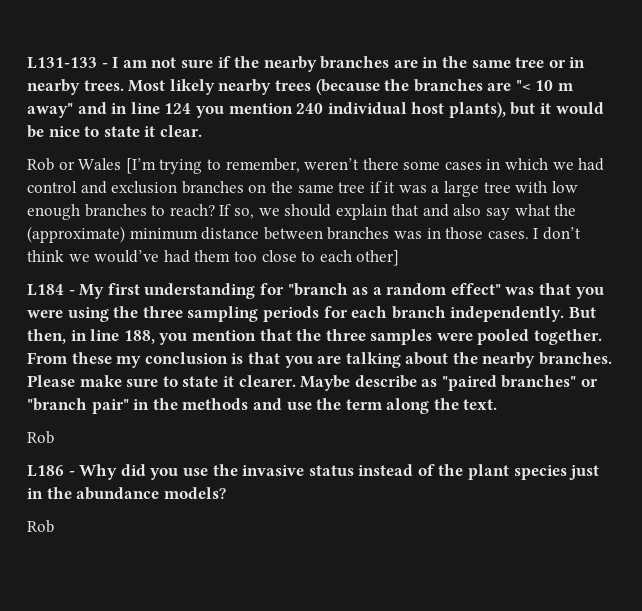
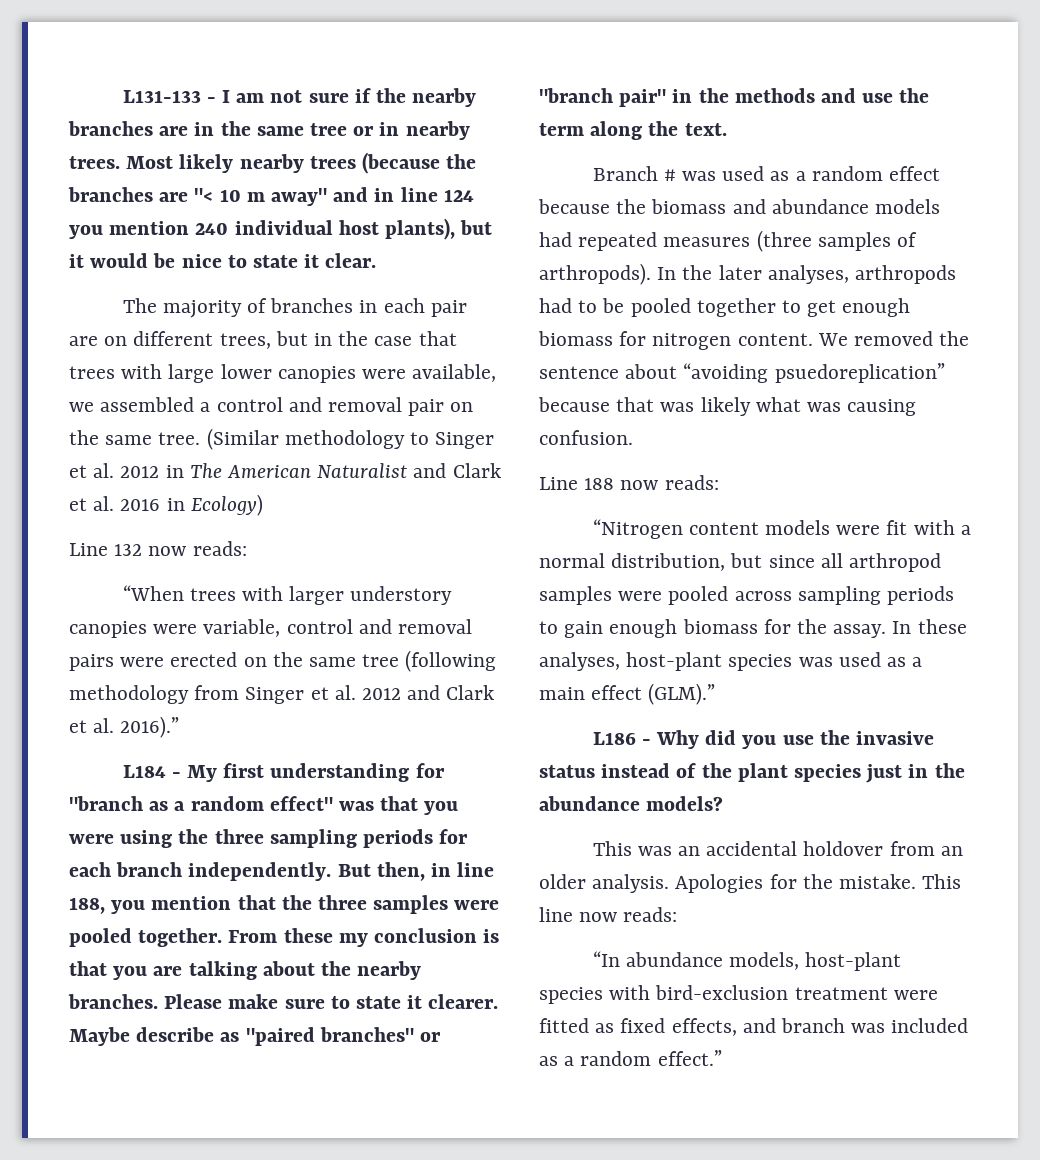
- Rob or Wales [I’m trying to remember, weren’t there some cases in which we had control and exclusion branches on the same tree if it was a large tree with low enough branches to reach? If so, we should explain that and also say what the (approximate) minimum distance between branches was in those cases. I don’t think we would’ve had them too close to each other]
+ The majority of branches in each pair are on different trees, but in the case that trees with large lower canopies were available, we assembled a control and removal pair on the same tree. (Similar methodology to Singer et al. 2012 in The American Naturalist and Clark et al. 2016 in Ecology)
+ Line 132 now reads:
+ “When trees with larger understory canopies were variable, control and removal pairs were erected on the same tree (following methodology from Singer et al. 2012 and Clark et al. 2016).”
  Maybe describe as "paired branches" or "branch pair" in the methods and use the term along the text.
- Rob
+ Branch # was used as a random effect because the biomass and abundance models had repeated measures (three samples of arthropods). In the later analyses, arthropods had to be pooled together to get enough biomass for nitrogen content. We removed the sentence about “avoiding psuedoreplication” because that was likely what was causing confusion.
+ Line 188 now reads:
+ “Nitrogen content models were fit with a normal distribution, but since all arthropod samples were pooled across sampling periods to gain enough biomass for the assay. In these analyses, host-plant species was used as a main effect (GLM).”
  L186 - Why did you use the invasive status instead of the plant species just in the abundance models?
- Rob
+ This was an accidental holdover from an older analysis. Apologies for the mistake. This line now reads:
+ “In abundance models, host-plant species with bird-exclusion treatment were fitted as fixed effects, and branch was included as a random effect.”

